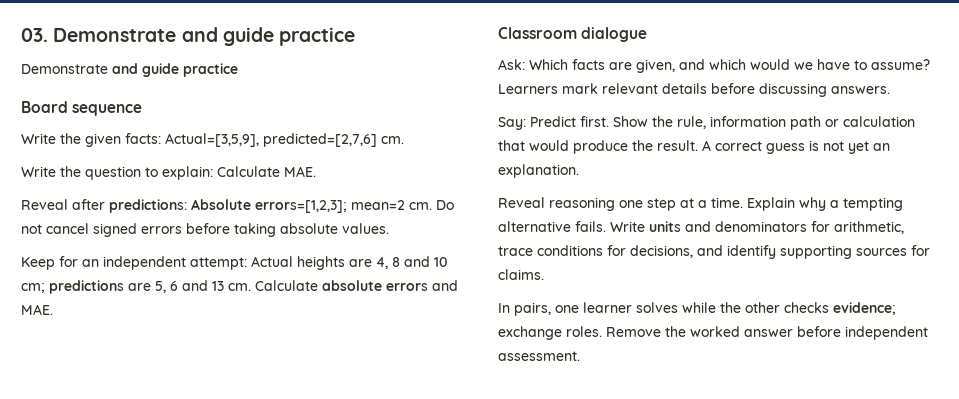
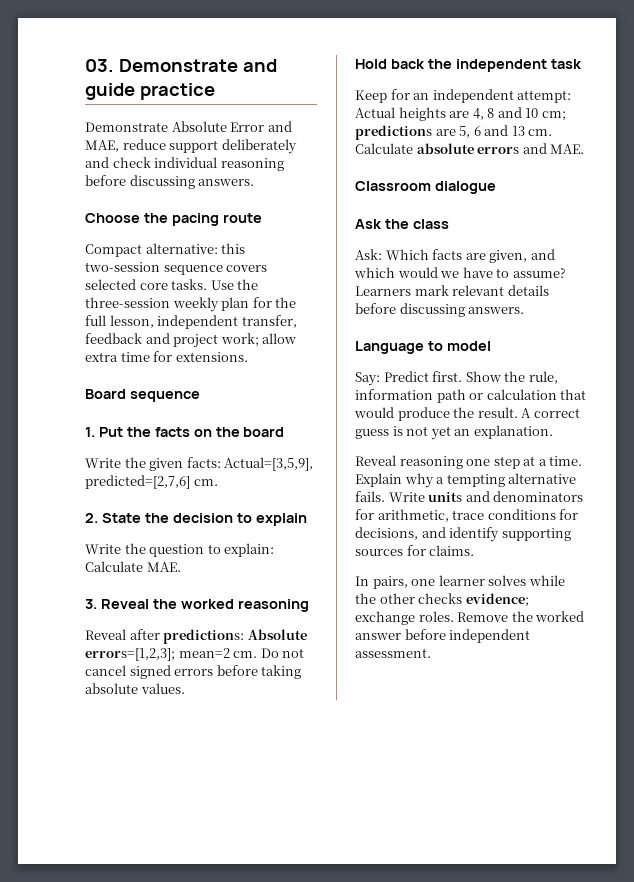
  03. Demonstrate and guide practice
- Demonstrate and guide practice
+ Demonstrate Absolute Error and MAE, reduce support deliberately and check individual reasoning before discussing answers.
+ Choose the pacing route
+ Compact alternative: this two-session sequence covers selected core tasks. Use the three-session weekly plan for the full lesson, independent transfer, feedback and project work; allow extra time for extensions.
  Board sequence
+ 1. Put the facts on the board
+ 2. State the decision to explain
+ 3. Reveal the worked reasoning
+ Hold back the independent task
+ Ask the class
+ Language to model

